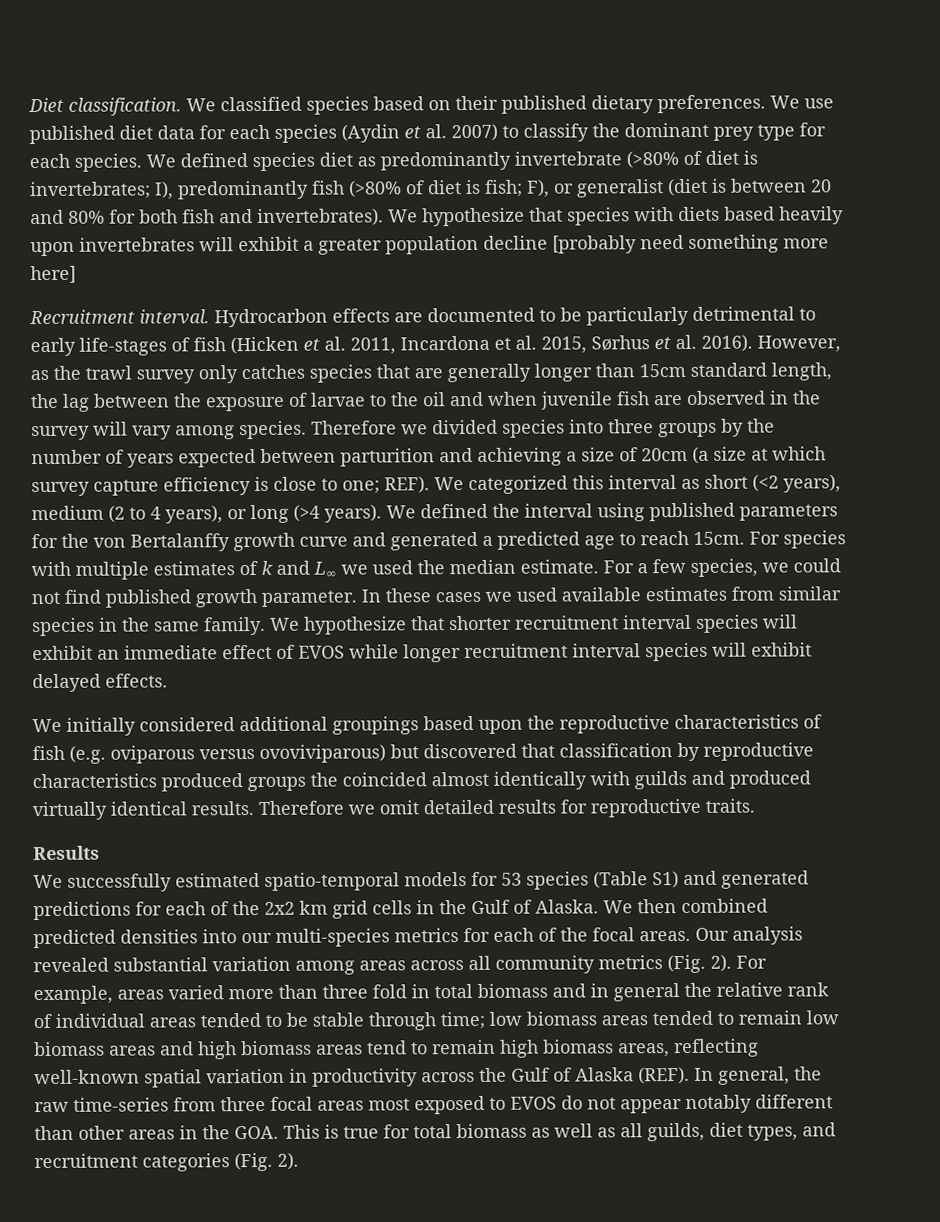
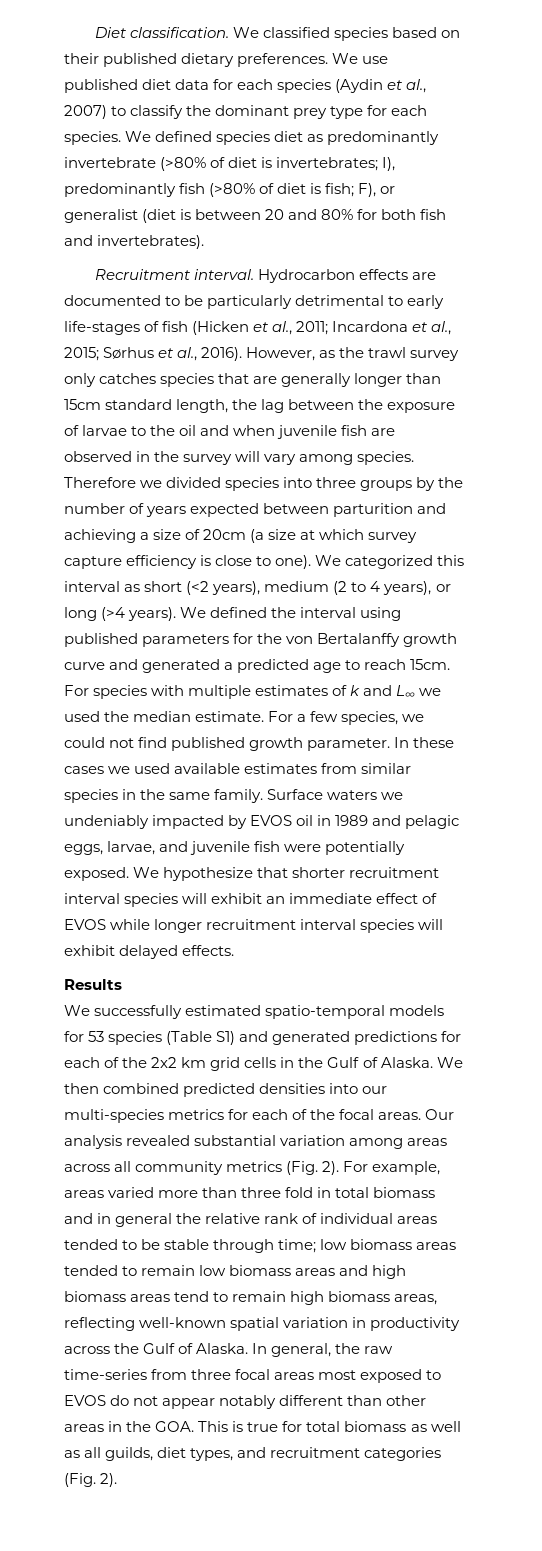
- We use published diet data for each species (Aydin et al. 2007) to classify the dominant prey type for each species.
+ We use published diet data for each species (Aydin et al., 2007) to classify the dominant prey type for each species.
- We hypothesize that species with diets based heavily upon invertebrates will exhibit a greater population decline [probably need something more here]
- Hydrocarbon effects are documented to be particularly detrimental to early life-stages of fish (Hicken et al. 2011, Incardona et al. 2015, Sørhus et al. 2016).
+ Hydrocarbon effects are documented to be particularly detrimental to early life-stages of fish (Hicken et al., 2011; Incardona et al., 2015; Sørhus et al., 2016).
- Therefore we divided species into three groups by the number of years expected between parturition and achieving a size of 20cm (a size at which survey capture efficiency is close to one; REF).
+ Therefore we divided species into three groups by the number of years expected between parturition and achieving a size of 20cm (a size at which survey capture efficiency is close to one).
+ Surface waters we undeniably impacted by EVOS oil in 1989 and pelagic eggs, larvae, and juvenile fish were potentially exposed.
- We initially considered additional groupings based upon the reproductive characteristics of fish (e.g. oviparous versus ovoviviparous) but discovered that classification by reproductive characteristics produced groups the coincided almost identically with guilds and produced virtually identical results. Therefore we omit detailed results for reproductive traits.
- For example, areas varied more than three fold in total biomass and in general the relative rank of individual areas tended to be stable through time; low biomass areas tended to remain low biomass areas and high biomass areas tend to remain high biomass areas, reflecting well-known spatial variation in productivity across the Gulf of Alaska (REF).
+ For example, areas varied more than three fold in total biomass and in general the relative rank of individual areas tended to be stable through time; low biomass areas tended to remain low biomass areas and high biomass areas tend to remain high biomass areas, reflecting well-known spatial variation in productivity across the Gulf of Alaska.

